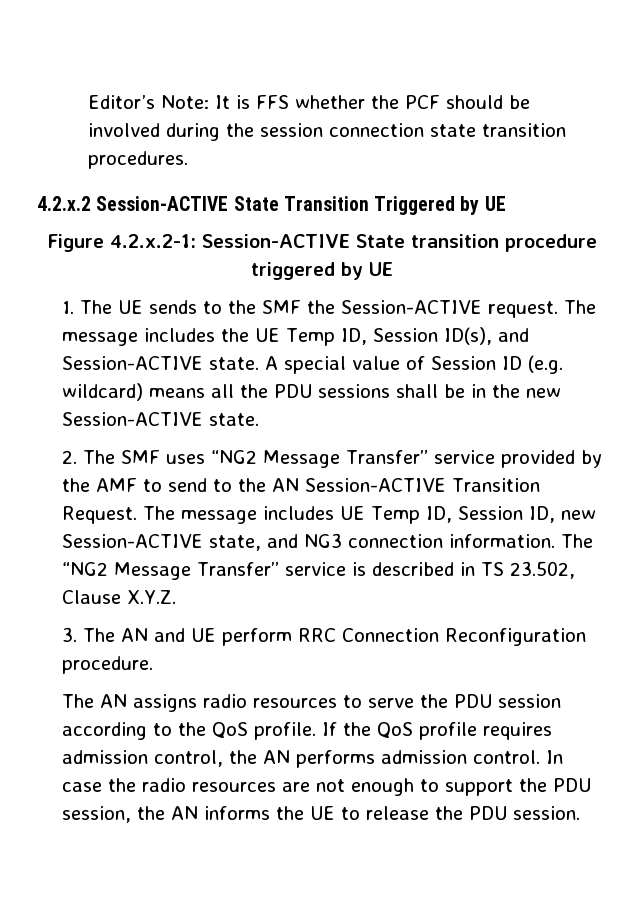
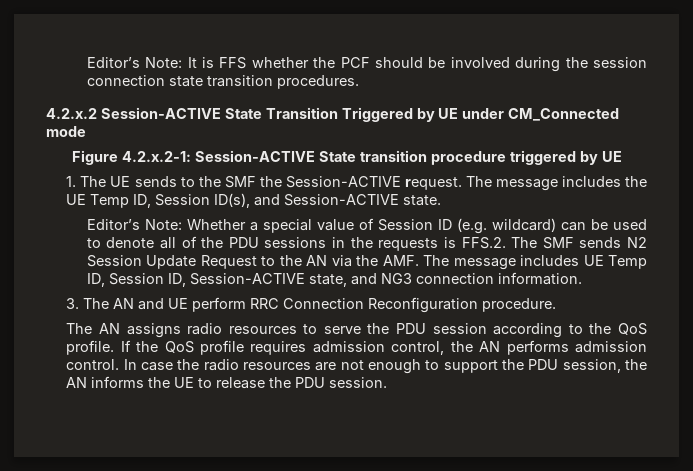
- 4.2.x.2 Session-ACTIVE State Transition Triggered by UE
+ 4.2.x.2 Session-ACTIVE State Transition Triggered by UE under CM_Connected mode
- The message includes the UE Temp ID, Session ID(s), and Session-ACTIVE state. A special value of Session ID (e.g. wildcard) means all the PDU sessions shall be in the new Session-ACTIVE state.
- 2. The SMF uses “NG2 Message Transfer” service provided by the AMF to send to the AN Session-ACTIVE Transition Request. The message includes UE Temp ID, Session ID, new Session-ACTIVE state, and NG3 connection information. The “NG2 Message Transfer” service is described in TS 23.502, Clause X.Y.Z.
+ The message includes the UE Temp ID, Session ID(s), and Session-ACTIVE state.
+ Editor’s Note: Whether a special value of Session ID (e.g. wildcard) can be used to denote all of the PDU sessions in the requests is FFS.2. The SMF sends N2 Session Update Request to the AN via the AMF. The message includes UE Temp ID, Session ID, Session-ACTIVE state, and NG3 connection information.

